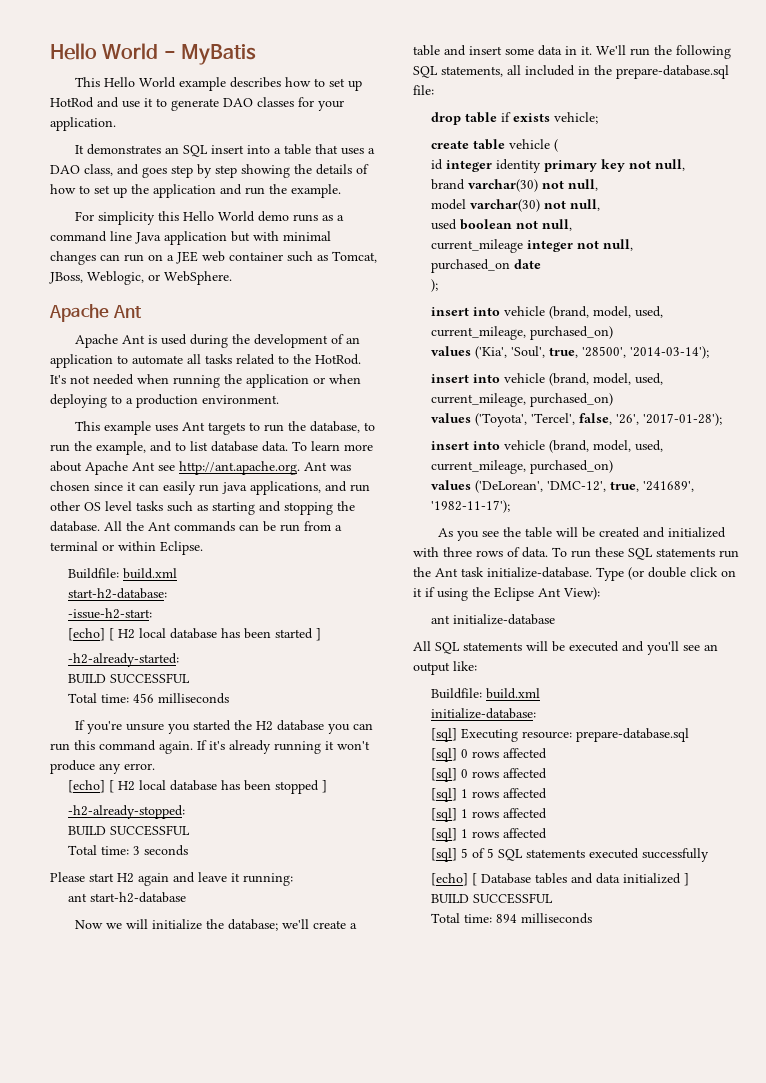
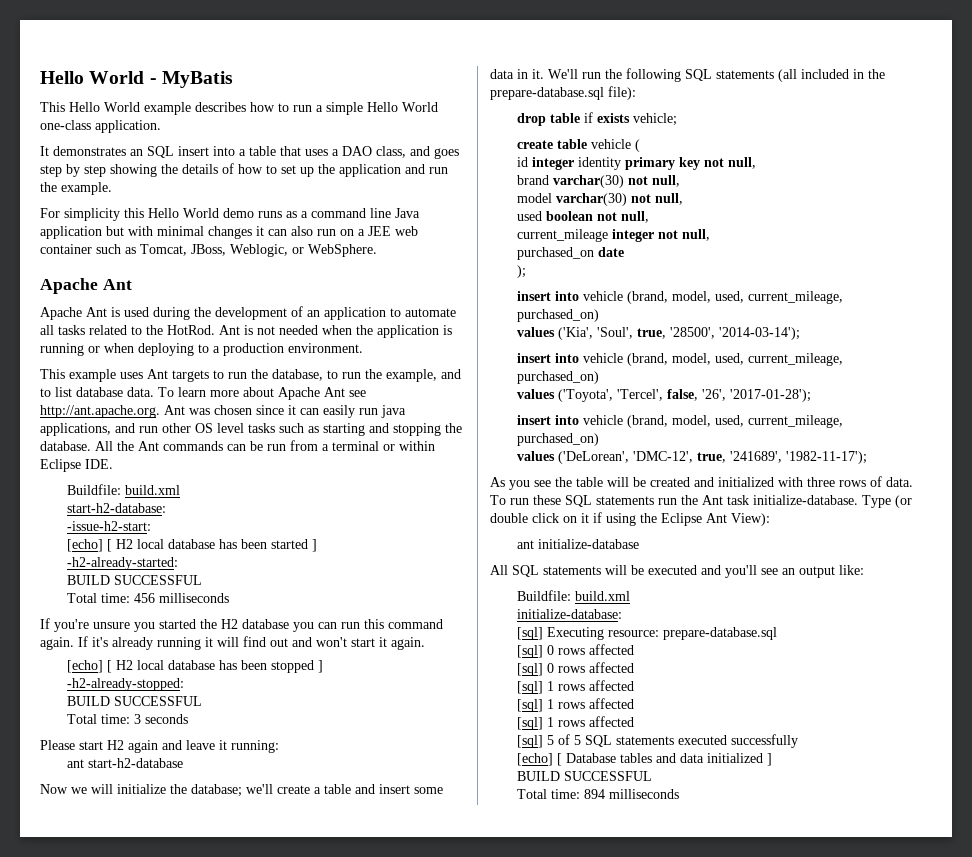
- This Hello World example describes how to set up HotRod and use it to generate DAO classes for your application.
+ This Hello World example describes how to run a simple Hello World one-class application.
- For simplicity this Hello World demo runs as a command line Java application but with minimal changes can run on a JEE web container such as Tomcat, JBoss, Weblogic, or WebSphere.
+ For simplicity this Hello World demo runs as a command line Java application but with minimal changes it can also run on a JEE web container such as Tomcat, JBoss, Weblogic, or WebSphere.
- It's not needed when running the application or when deploying to a production environment.
+ Ant is not needed when the application is running or when deploying to a production environment.
- All the Ant commands can be run from a terminal or within Eclipse.
+ All the Ant commands can be run from a terminal or within Eclipse IDE.
- If it's already running it won't produce any error.
+ If it's already running it will find out and won't start it again.
- We'll run the following SQL statements, all included in the prepare-database.sql file:
+ We'll run the following SQL statements (all included in the prepare-database.sql file):

